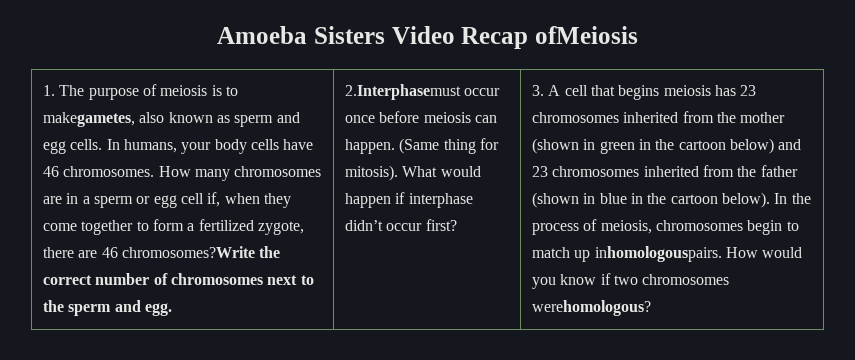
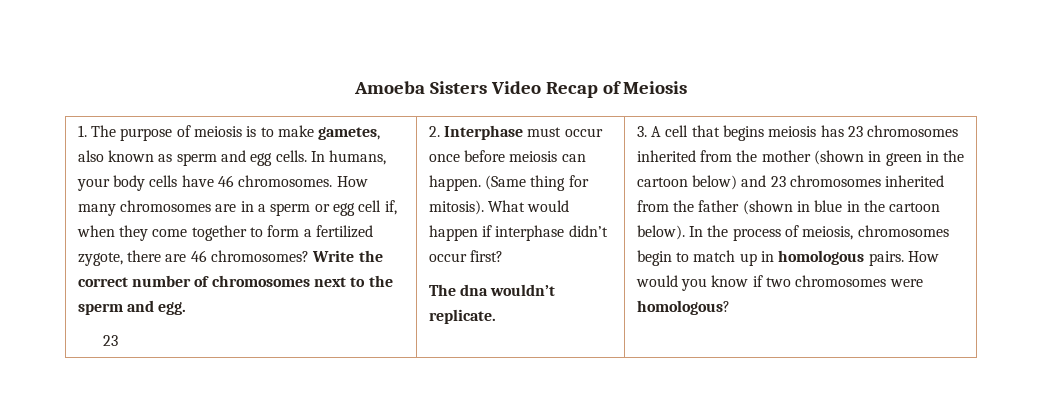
- Amoeba Sisters Video Recap ofMeiosis
+ Amoeba Sisters Video Recap of Meiosis
- 1. The purpose of meiosis is to makegametes, also known as sperm and egg cells.
+ 1. The purpose of meiosis is to make gametes, also known as sperm and egg cells.
- How many chromosomes are in a sperm or egg cell if, when they come together to form a fertilized zygote, there are 46 chromosomes?Write the correct number of chromosomes next to the sperm and egg.
+ How many chromosomes are in a sperm or egg cell if, when they come together to form a fertilized zygote, there are 46 chromosomes? Write the correct number of chromosomes next to the sperm and egg.
- 2.Interphasemust occur once before meiosis can happen.
+ 23 | 2. Interphase must occur once before meiosis can happen.
+ The dna wouldn’t replicate.
- In the process of meiosis, chromosomes begin to match up inhomologouspairs.
+ In the process of meiosis, chromosomes begin to match up in homologous pairs.
- How would you know if two chromosomes werehomologous?
+ How would you know if two chromosomes were homologous?

